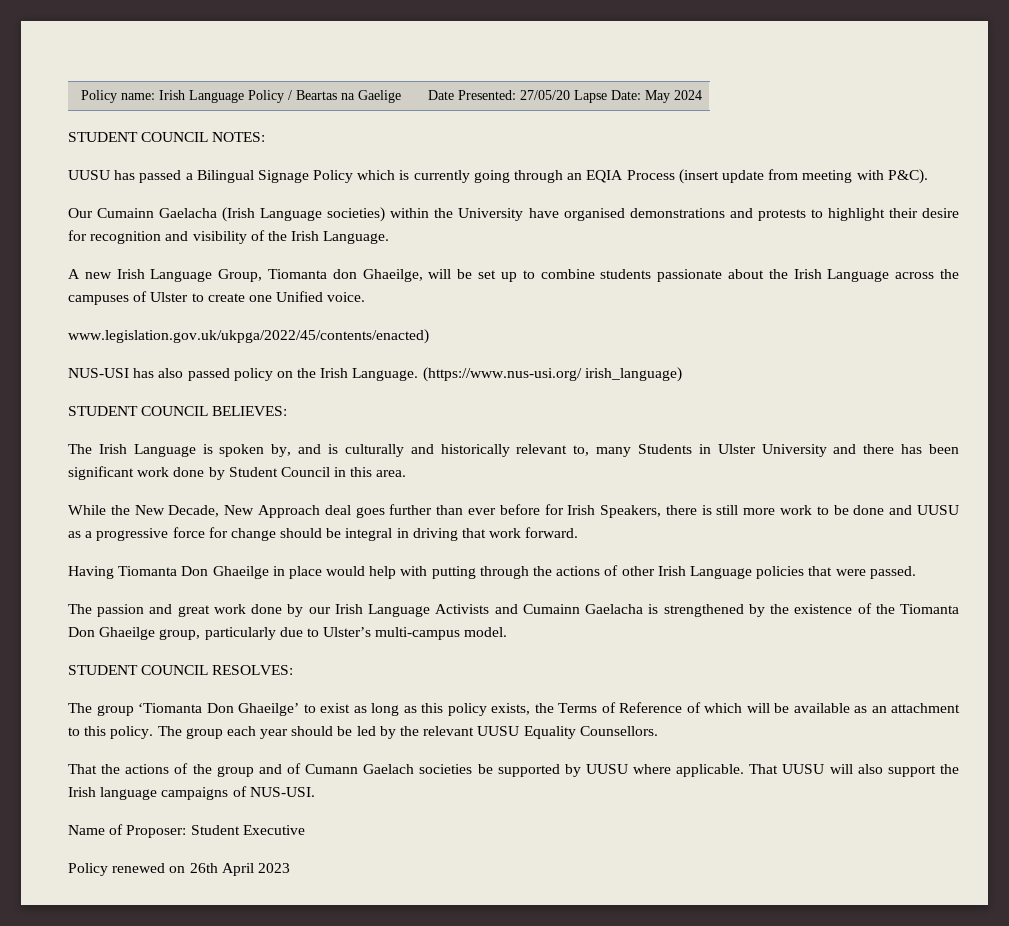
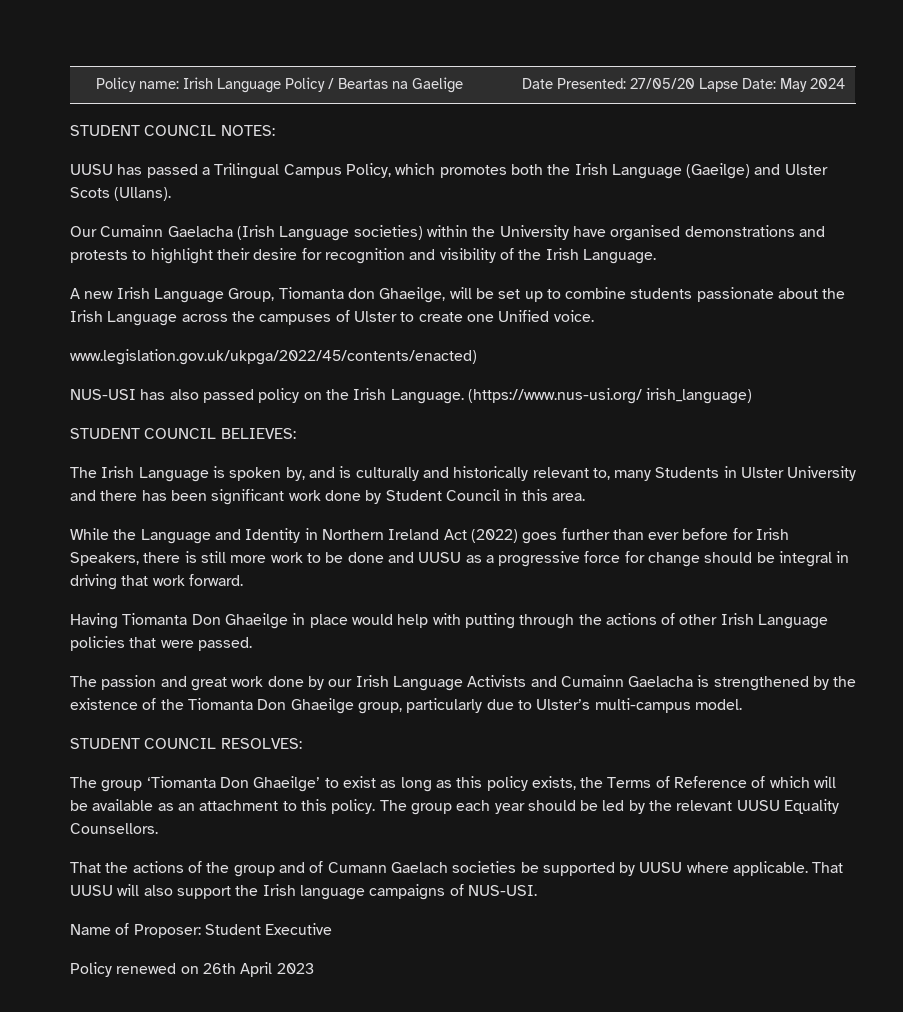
- UUSU has passed a Bilingual Signage Policy which is currently going through an EQIA Process (insert update from meeting with P&C).
+ UUSU has passed a Trilingual Campus Policy, which promotes both the Irish Language (Gaeilge) and Ulster Scots (Ullans).
- While the New Decade, New Approach deal goes further than ever before for Irish Speakers, there is still more work to be done and UUSU as a progressive force for change should be integral in driving that work forward.
+ While the Language and Identity in Northern Ireland Act (2022) goes further than ever before for Irish Speakers, there is still more work to be done and UUSU as a progressive force for change should be integral in driving that work forward.

